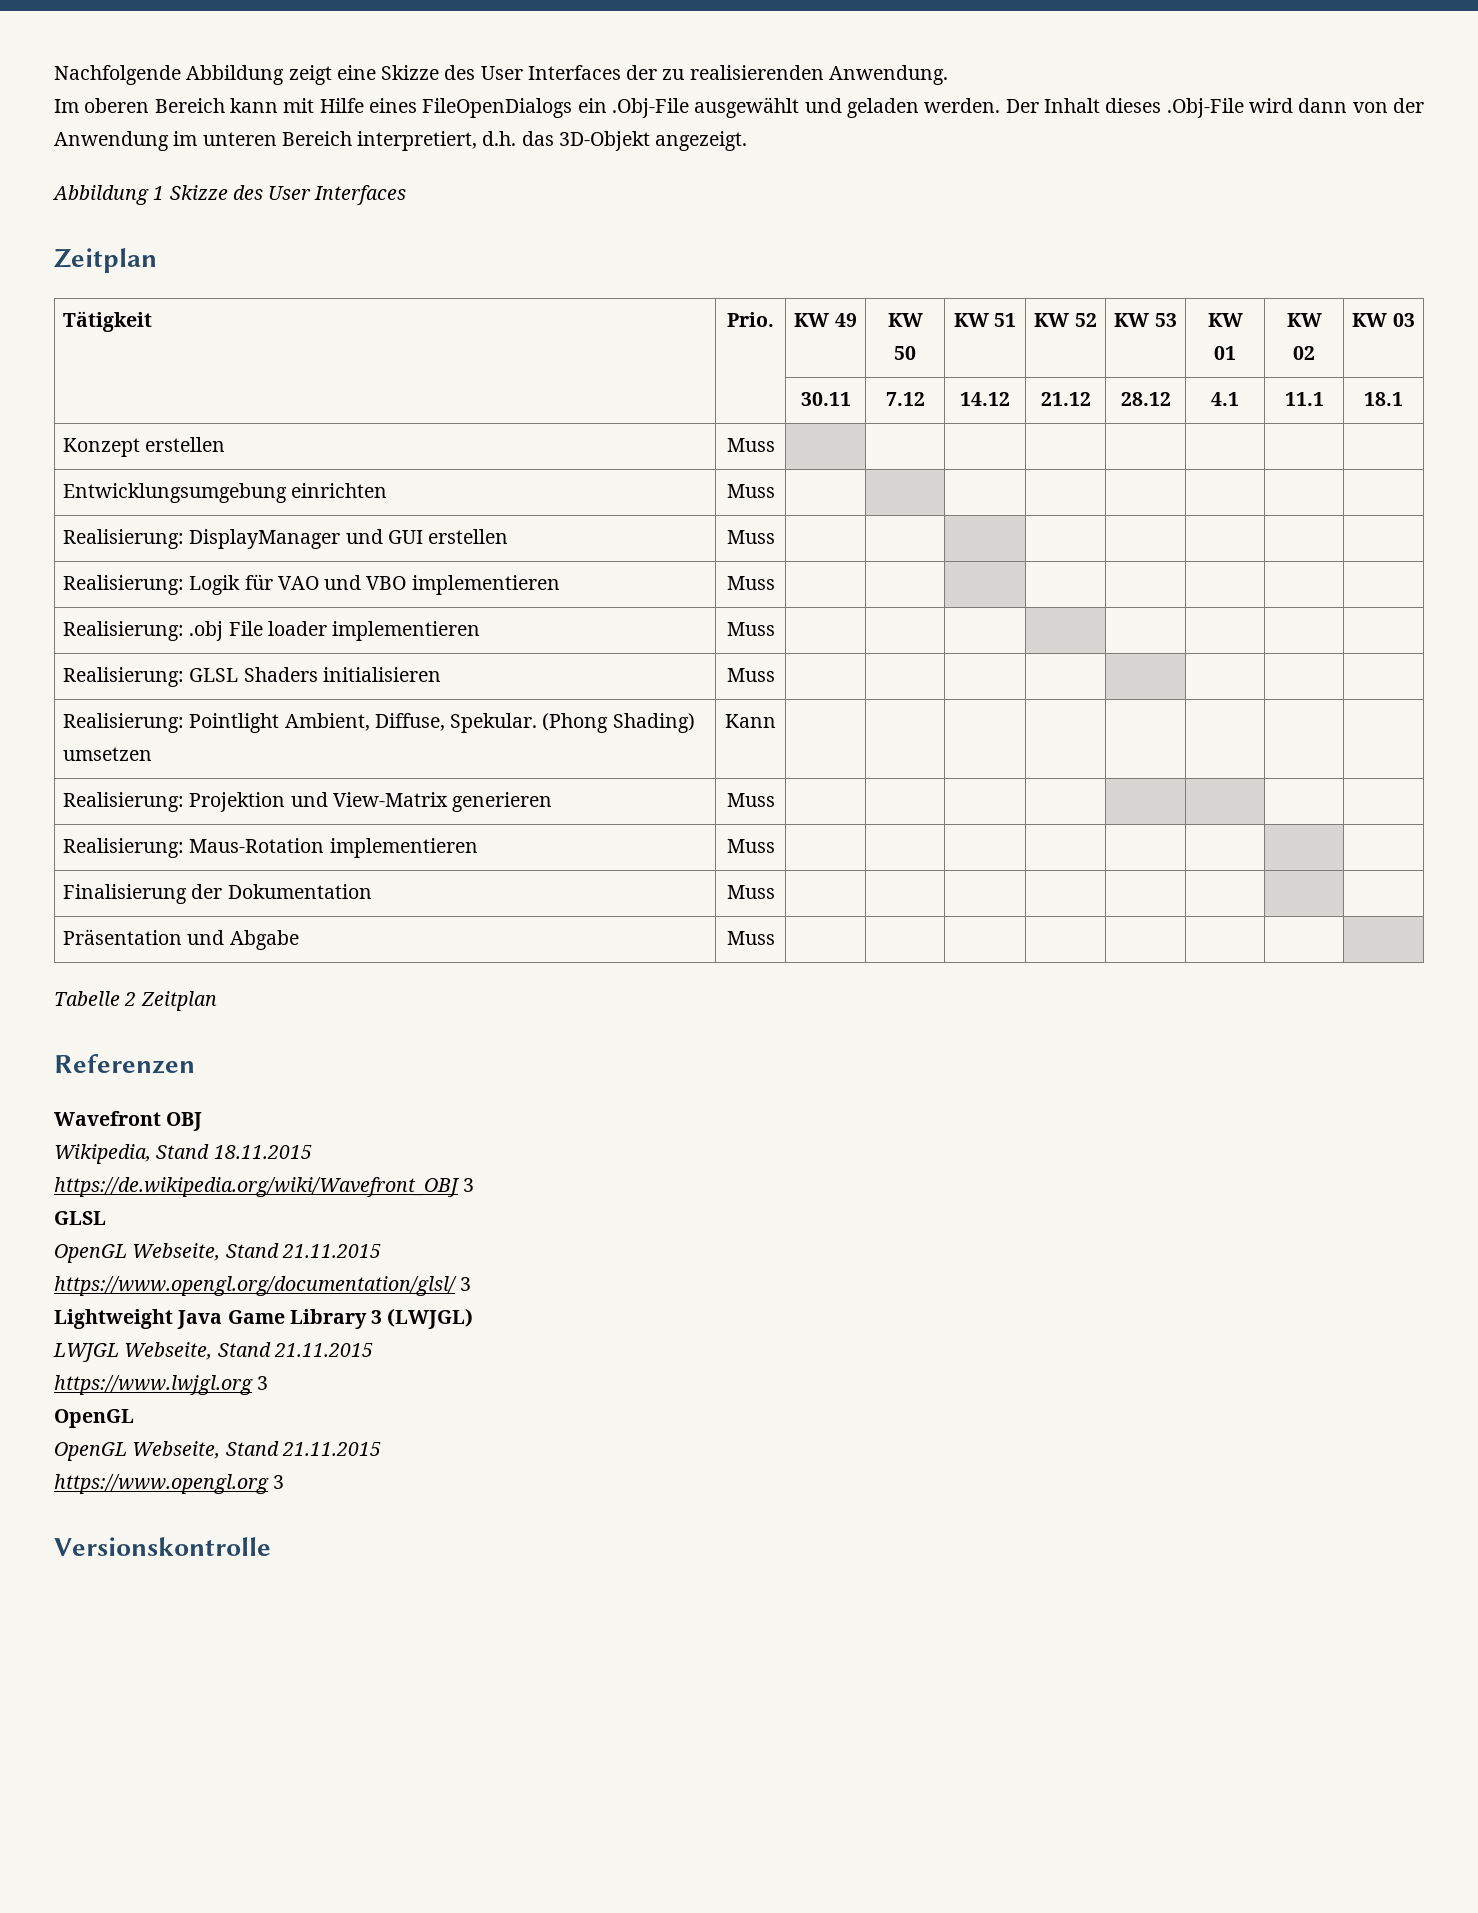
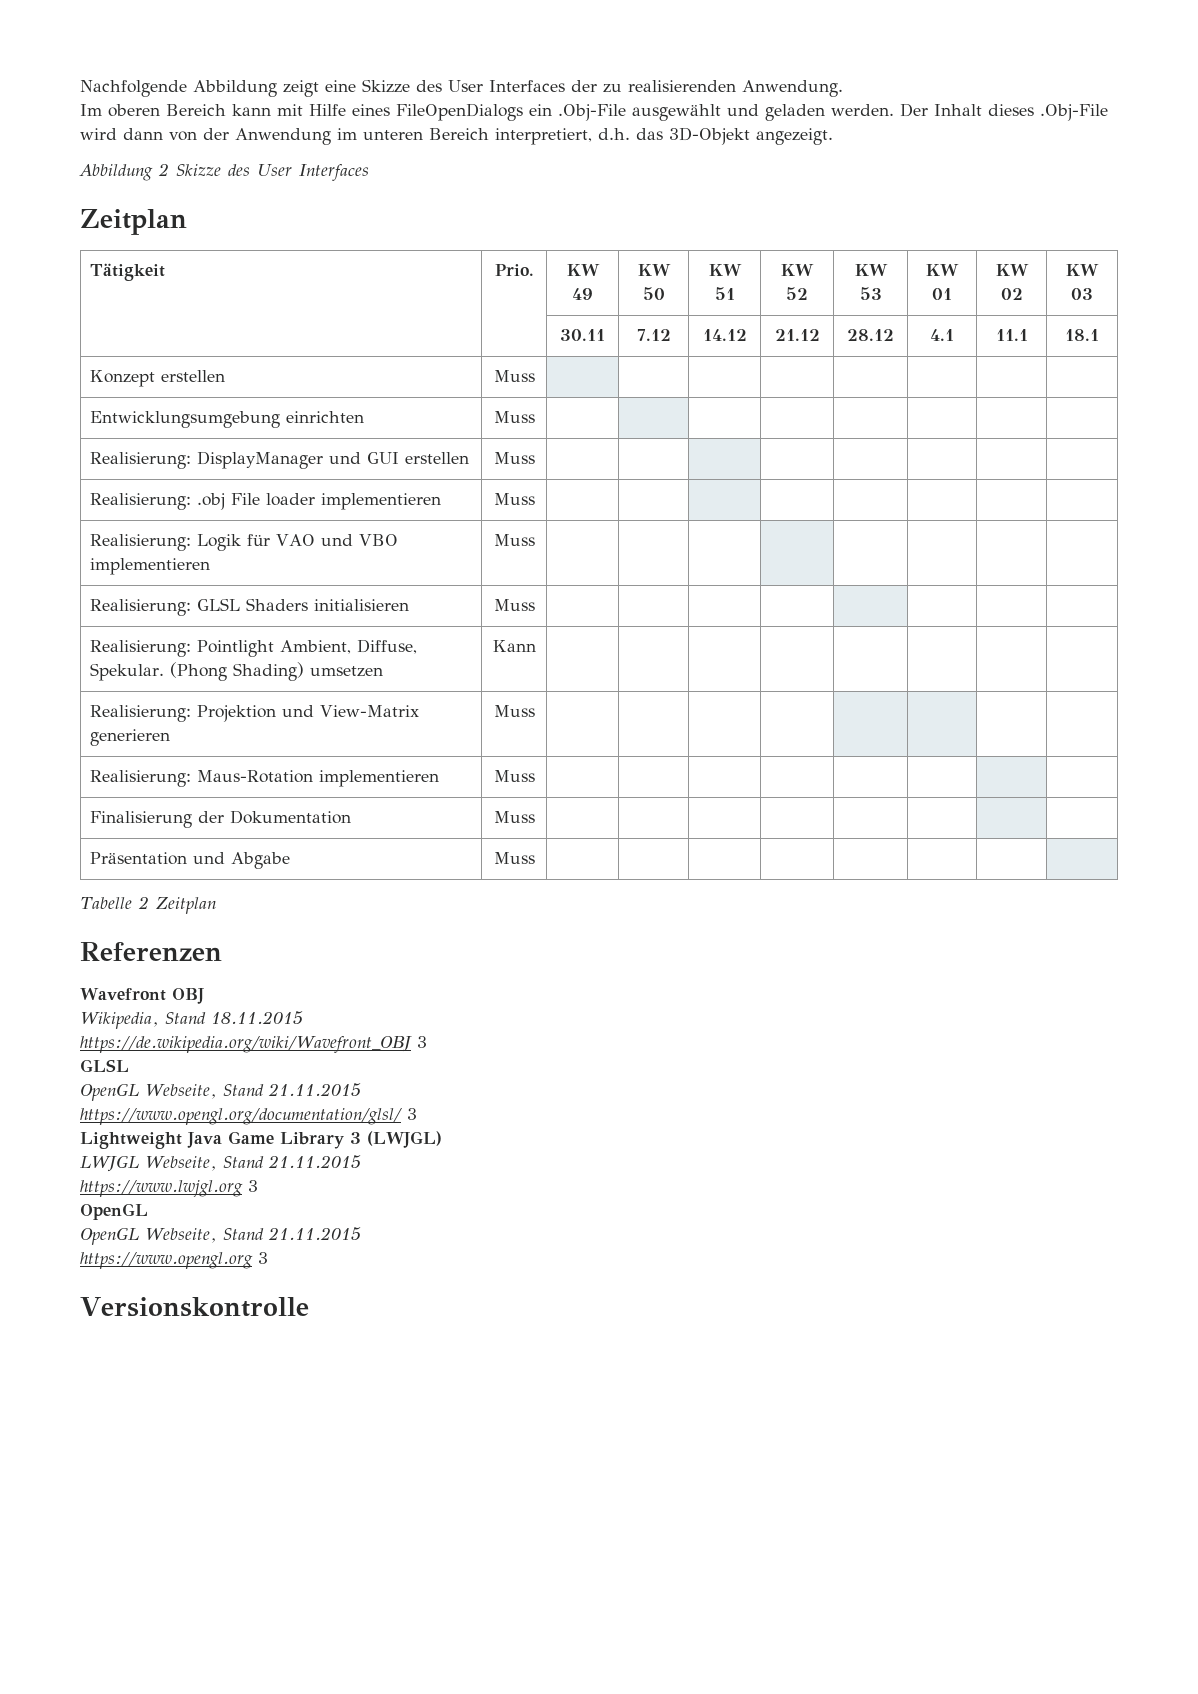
- Abbildung 1 Skizze des User Interfaces
+ Abbildung 2 Skizze des User Interfaces
+ Realisierung: .obj File loader implementieren | Muss | | | | | | | |
  Realisierung: Logik für VAO und VBO implementieren | Muss | | | | | | | |
- Realisierung: .obj File loader implementieren | Muss | | | | | | | |

